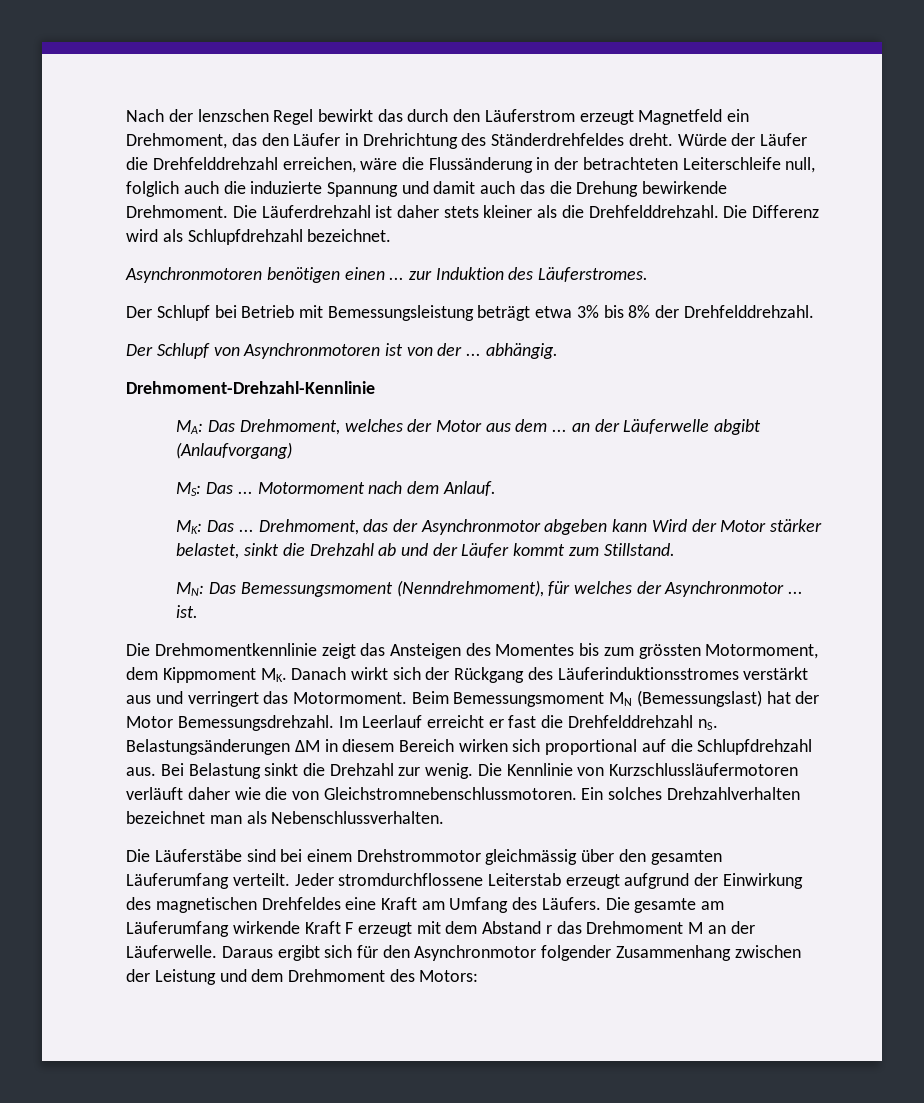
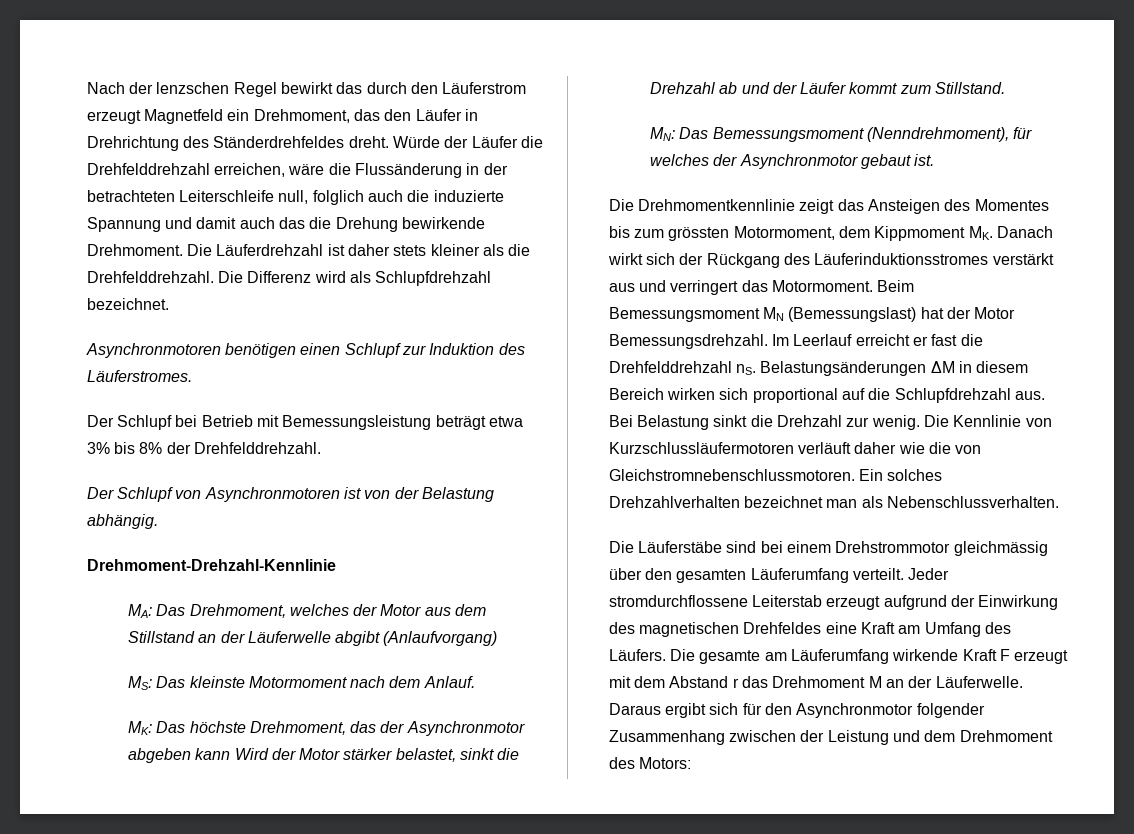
- Asynchronmotoren benötigen einen ... zur Induktion des Läuferstromes.
+ Asynchronmotoren benötigen einen Schlupf zur Induktion des Läuferstromes.
- Der Schlupf von Asynchronmotoren ist von der ... abhängig.
+ Der Schlupf von Asynchronmotoren ist von der Belastung abhängig.
- MA: Das Drehmoment, welches der Motor aus dem ... an der Läuferwelle abgibt (Anlaufvorgang)
+ MA: Das Drehmoment, welches der Motor aus dem Stillstand an der Läuferwelle abgibt (Anlaufvorgang)
- MS: Das ... Motormoment nach dem Anlauf.
+ MS: Das kleinste Motormoment nach dem Anlauf.
- MK: Das ... Drehmoment, das der Asynchronmotor abgeben kann Wird der Motor stärker belastet, sinkt die Drehzahl ab und der Läufer kommt zum Stillstand.
+ MK: Das höchste Drehmoment, das der Asynchronmotor abgeben kann Wird der Motor stärker belastet, sinkt die Drehzahl ab und der Läufer kommt zum Stillstand.
- MN: Das Bemessungsmoment (Nenndrehmoment), für welches der Asynchronmotor ... ist.
+ MN: Das Bemessungsmoment (Nenndrehmoment), für welches der Asynchronmotor gebaut ist.

